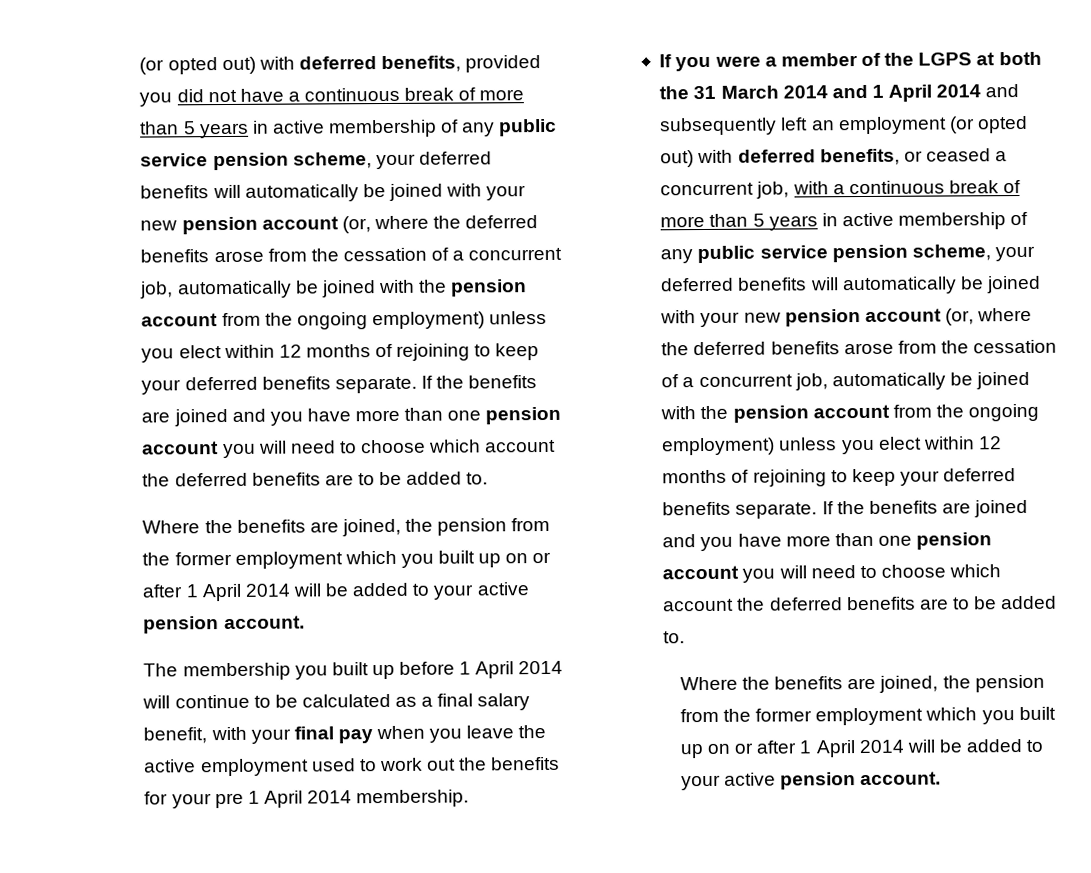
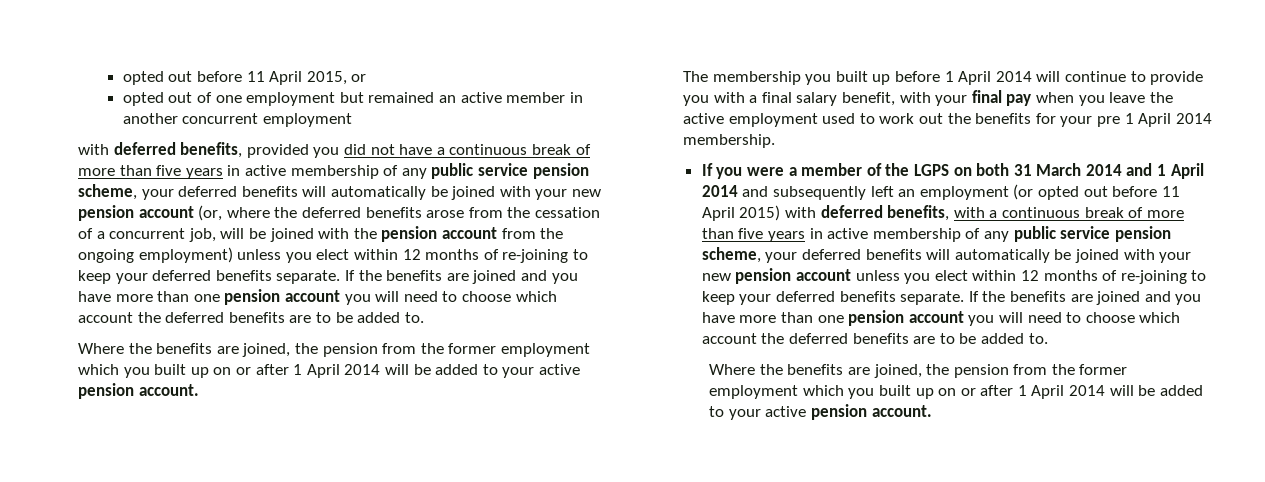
- (or opted out) with deferred benefits, provided you did not have a continuous break of more than 5 years in active membership of any public service pension scheme, your deferred benefits will automatically be joined with your new pension account (or, where the deferred benefits arose from the cessation of a concurrent job, automatically be joined with the pension account from the ongoing employment) unless you elect within 12 months of rejoining to keep your deferred benefits separate.
+ opted out before 11 April 2015, or
+ opted out of one employment but remained an active member in another concurrent employment
+ with deferred benefits, provided you did not have a continuous break of more than five years in active membership of any public service pension scheme, your deferred benefits will automatically be joined with your new pension account (or, where the deferred benefits arose from the cessation of a concurrent job, will be joined with the pension account from the ongoing employment) unless you elect within 12 months of re-joining to keep your deferred benefits separate.
- The membership you built up before 1 April 2014 will continue to be calculated as a final salary benefit, with your final pay when you leave the active employment used to work out the benefits for your pre 1 April 2014 membership.
+ The membership you built up before 1 April 2014 will continue to provide you with a final salary benefit, with your final pay when you leave the active employment used to work out the benefits for your pre 1 April 2014 membership.
- If you were a member of the LGPS at both the 31 March 2014 and 1 April 2014 and subsequently left an employment (or opted out) with deferred benefits, or ceased a concurrent job, with a continuous break of more than 5 years in active membership of any public service pension scheme, your deferred benefits will automatically be joined with your new pension account (or, where the deferred benefits arose from the cessation of a concurrent job, automatically be joined with the pension account from the ongoing employment) unless you elect within 12 months of rejoining to keep your deferred benefits separate.
+ If you were a member of the LGPS on both 31 March 2014 and 1 April 2014 and subsequently left an employment (or opted out before 11 April 2015) with deferred benefits, with a continuous break of more than five years in active membership of any public service pension scheme, your deferred benefits will automatically be joined with your new pension account unless you elect within 12 months of re-joining to keep your deferred benefits separate.

